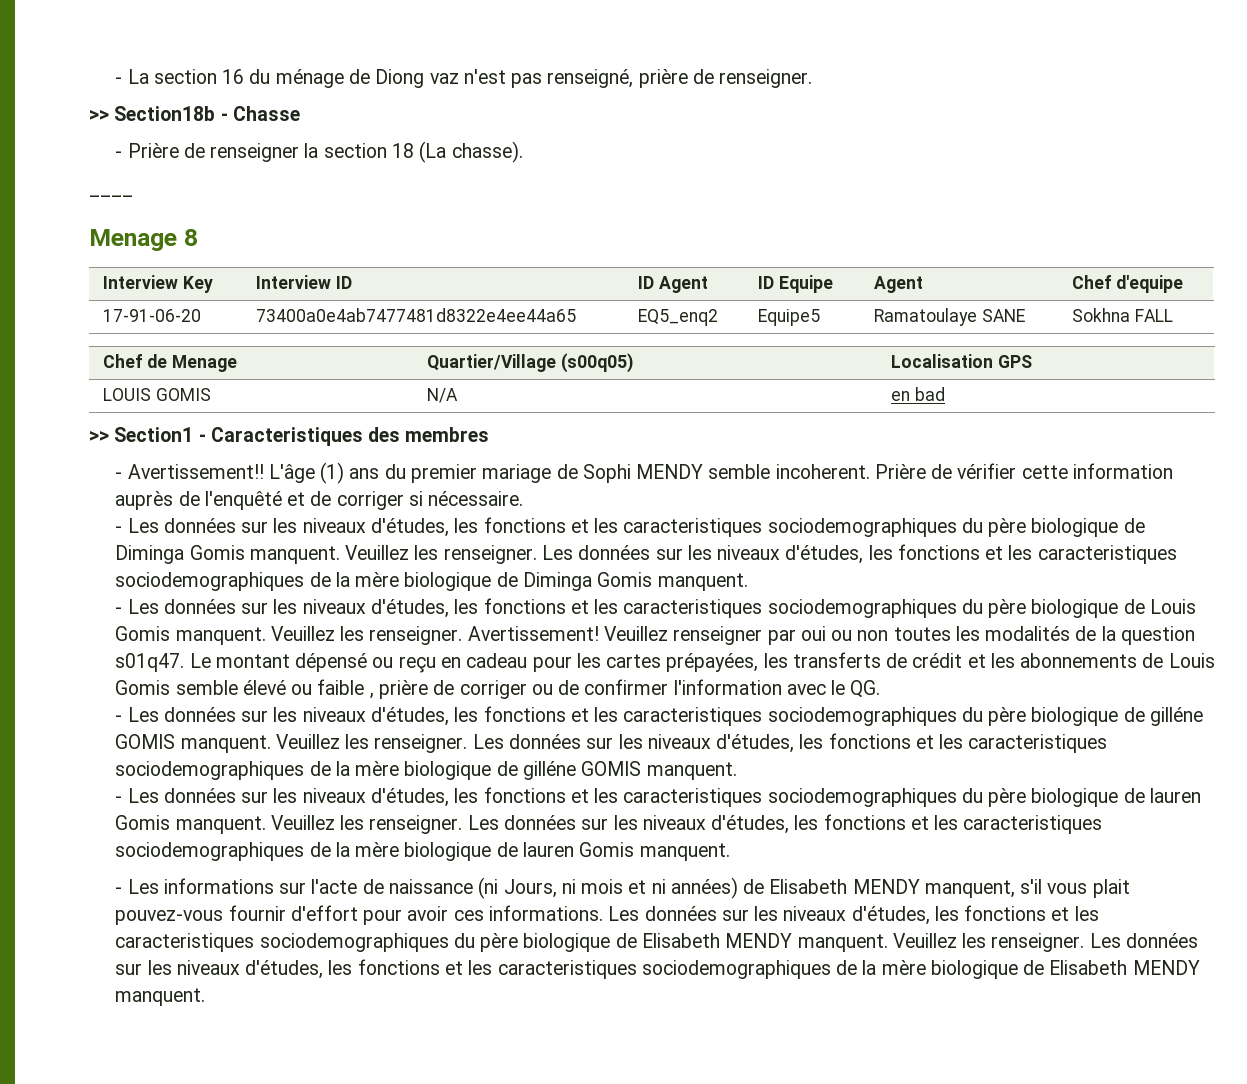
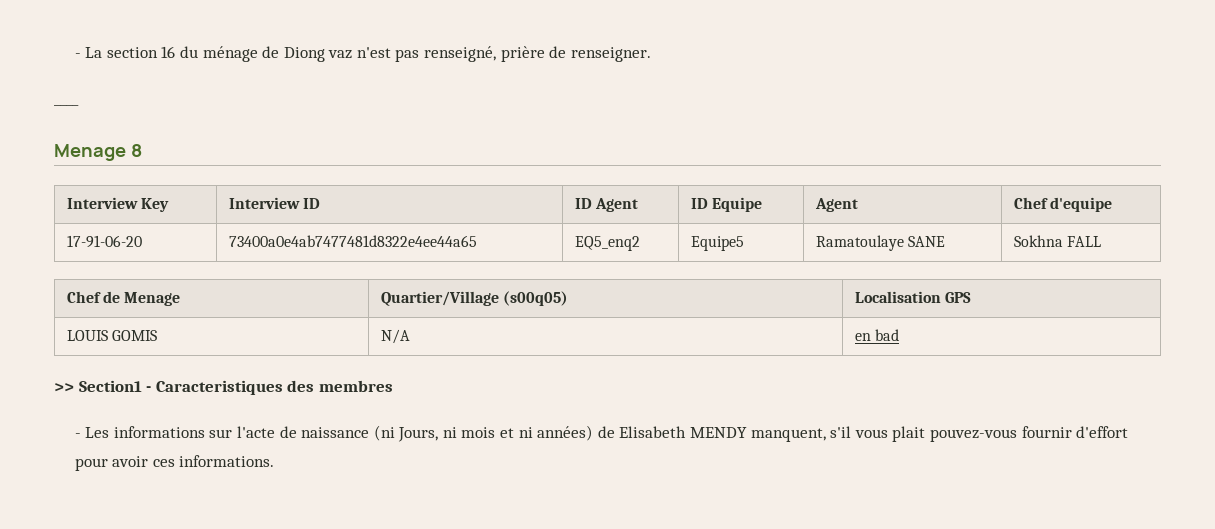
- >> Section18b - Chasse
- - Prière de renseigner la section 18 (La chasse).
- - Avertissement!! L'âge (1) ans du premier mariage de Sophi MENDY semble incoherent. Prière de vérifier cette information auprès de l'enquêté et de corriger si nécessaire.
- - Les données sur les niveaux d'études, les fonctions et les caracteristiques sociodemographiques du père biologique de Diminga Gomis manquent. Veuillez les renseigner. Les données sur les niveaux d'études, les fonctions et les caracteristiques sociodemographiques de la mère biologique de Diminga Gomis manquent.
- - Les données sur les niveaux d'études, les fonctions et les caracteristiques sociodemographiques du père biologique de Louis Gomis manquent. Veuillez les renseigner. Avertissement! Veuillez renseigner par oui ou non toutes les modalités de la question s01q47. Le montant dépensé ou reçu en cadeau pour les cartes prépayées, les transferts de crédit et les abonnements de Louis Gomis semble élevé ou faible , prière de corriger ou de confirmer l'information avec le QG.
- - Les données sur les niveaux d'études, les fonctions et les caracteristiques sociodemographiques du père biologique de gilléne GOMIS manquent. Veuillez les renseigner. Les données sur les niveaux d'études, les fonctions et les caracteristiques sociodemographiques de la mère biologique de gilléne GOMIS manquent.
- - Les données sur les niveaux d'études, les fonctions et les caracteristiques sociodemographiques du père biologique de lauren Gomis manquent. Veuillez les renseigner. Les données sur les niveaux d'études, les fonctions et les caracteristiques sociodemographiques de la mère biologique de lauren Gomis manquent.
- Les données sur les niveaux d'études, les fonctions et les caracteristiques sociodemographiques du père biologique de Elisabeth MENDY manquent. Veuillez les renseigner. Les données sur les niveaux d'études, les fonctions et les caracteristiques sociodemographiques de la mère biologique de Elisabeth MENDY manquent.

